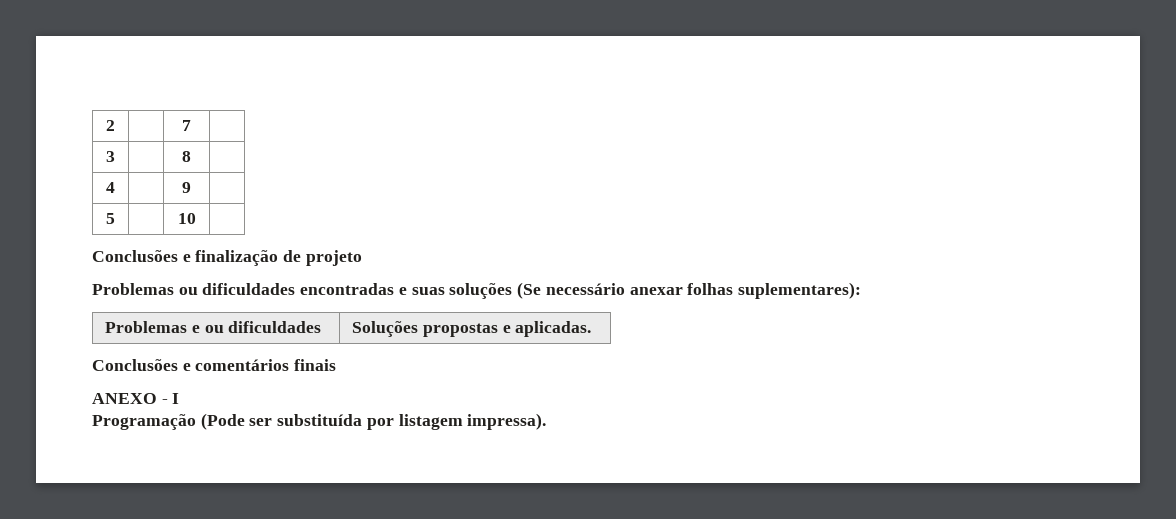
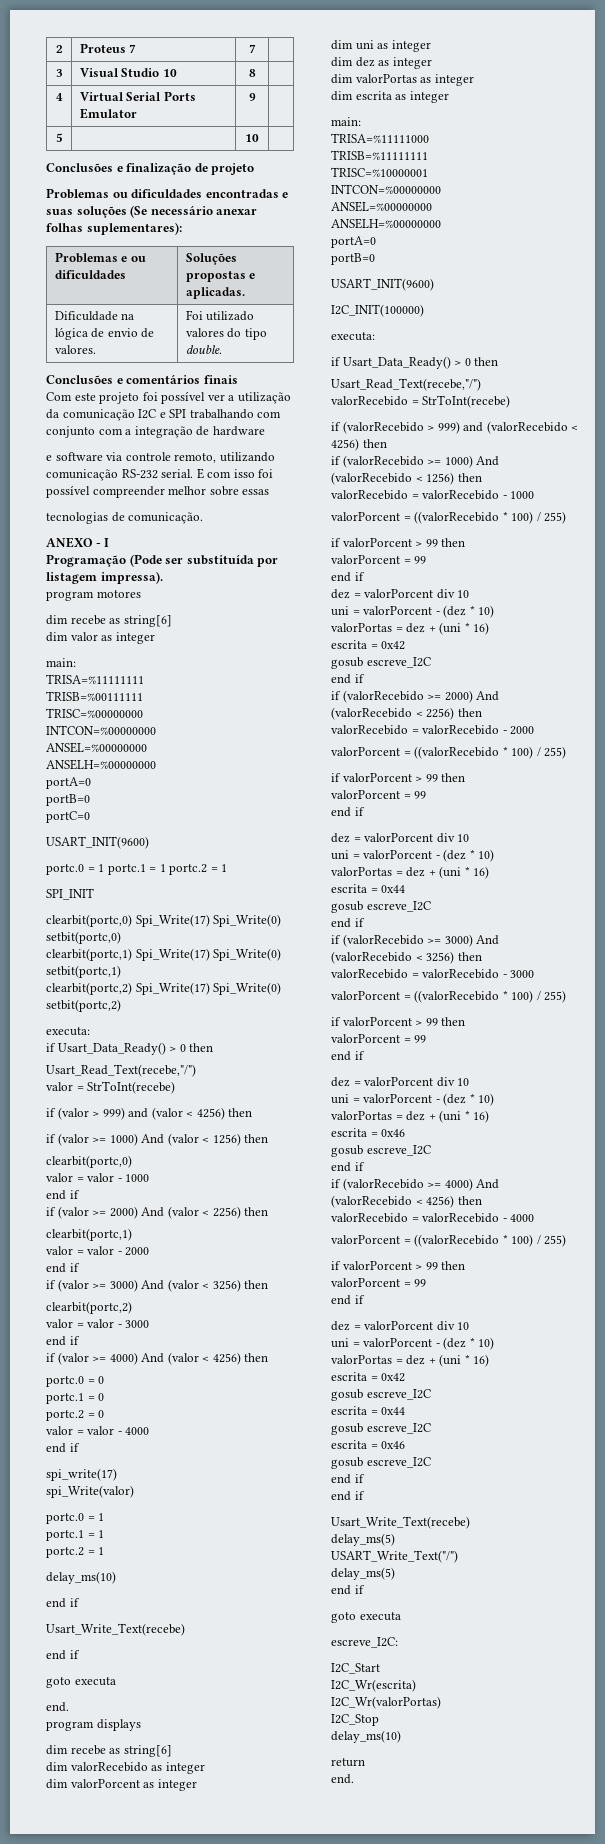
- 2 | | 7 |
+ 2 | Proteus 7 | 7 |
- 3 | | 8 |
+ 3 | Visual Studio 10 | 8 |
- 4 | | 9 |
+ 4 | Virtual Serial Ports Emulator | 9 |
+ Dificuldade na lógica de envio de valores. | Foi utilizado valores do tipo double.
  Conclusões e comentários finais
+ Com este projeto foi possível ver a utilização da comunicação I2C e SPI trabalhando com conjunto com a integração de hardware
+ e software via controle remoto, utilizando comunicação RS-232 serial. E com isso foi possível compreender melhor sobre essas
+ tecnologias de comunicação.
+ program motores
+ dim recebe as string[6]
+ dim valor as integer
+ main:
+ TRISA=%11111111
+ TRISB=%00111111
+ TRISC=%00000000
+ INTCON=%00000000
+ ANSEL=%00000000
+ ANSELH=%00000000
+ portA=0
+ portB=0
+ portC=0
+ USART_INIT(9600)
+ portc.0 = 1 portc.1 = 1 portc.2 = 1
+ SPI_INIT
+ clearbit(portc,0) Spi_Write(17) Spi_Write(0) setbit(portc,0)
+ clearbit(portc,1) Spi_Write(17) Spi_Write(0) setbit(portc,1)
+ clearbit(portc,2) Spi_Write(17) Spi_Write(0) setbit(portc,2)
+ executa:
+ if Usart_Data_Ready() > 0 then
+ Usart_Read_Text(recebe,"/")
+ valor = StrToInt(recebe)
+ if (valor > 999) and (valor < 4256) then
+ if (valor >= 1000) And (valor < 1256) then
+ clearbit(portc,0)
+ valor = valor - 1000
+ end if
+ if (valor >= 2000) And (valor < 2256) then
+ clearbit(portc,1)
+ valor = valor - 2000
+ end if
+ if (valor >= 3000) And (valor < 3256) then
+ clearbit(portc,2)
+ valor = valor - 3000
+ end if
+ if (valor >= 4000) And (valor < 4256) then
+ portc.0 = 0
+ portc.1 = 0
+ portc.2 = 0
+ valor = valor - 4000
+ end if
+ spi_write(17)
+ spi_Write(valor)
+ portc.0 = 1
+ portc.1 = 1
+ portc.2 = 1
+ delay_ms(10)
+ end if
+ Usart_Write_Text(recebe)
+ end if
+ goto executa
+ end.
+ program displays
+ dim recebe as string[6]
+ dim valorRecebido as integer
+ dim valorPorcent as integer
+ dim uni as integer
+ dim dez as integer
+ dim valorPortas as integer
+ dim escrita as integer
+ main:
+ TRISA=%11111000
+ TRISB=%11111111
+ TRISC=%10000001
+ INTCON=%00000000
+ ANSEL=%00000000
+ ANSELH=%00000000
+ portA=0
+ portB=0
+ USART_INIT(9600)
+ I2C_INIT(100000)
+ executa:
+ if Usart_Data_Ready() > 0 then
+ Usart_Read_Text(recebe,"/")
+ valorRecebido = StrToInt(recebe)
+ if (valorRecebido > 999) and (valorRecebido < 4256) then
+ if (valorRecebido >= 1000) And (valorRecebido < 1256) then
+ valorRecebido = valorRecebido - 1000
+ valorPorcent = ((valorRecebido * 100) / 255)
+ if valorPorcent > 99 then
+ valorPorcent = 99
+ end if
+ dez = valorPorcent div 10
+ uni = valorPorcent - (dez * 10)
+ valorPortas = dez + (uni * 16)
+ escrita = 0x42
+ gosub escreve_I2C
+ end if
+ if (valorRecebido >= 2000) And (valorRecebido < 2256) then
+ valorRecebido = valorRecebido - 2000
+ valorPorcent = ((valorRecebido * 100) / 255)
+ if valorPorcent > 99 then
+ valorPorcent = 99
+ end if
+ dez = valorPorcent div 10
+ uni = valorPorcent - (dez * 10)
+ valorPortas = dez + (uni * 16)
+ escrita = 0x44
+ gosub escreve_I2C
+ end if
+ if (valorRecebido >= 3000) And (valorRecebido < 3256) then
+ valorRecebido = valorRecebido - 3000
+ valorPorcent = ((valorRecebido * 100) / 255)
+ if valorPorcent > 99 then
+ valorPorcent = 99
+ end if
+ dez = valorPorcent div 10
+ uni = valorPorcent - (dez * 10)
+ valorPortas = dez + (uni * 16)
+ escrita = 0x46
+ gosub escreve_I2C
+ end if
+ if (valorRecebido >= 4000) And (valorRecebido < 4256) then
+ valorRecebido = valorRecebido - 4000
+ valorPorcent = ((valorRecebido * 100) / 255)
+ if valorPorcent > 99 then
+ valorPorcent = 99
+ end if
+ dez = valorPorcent div 10
+ uni = valorPorcent - (dez * 10)
+ valorPortas = dez + (uni * 16)
+ escrita = 0x42
+ gosub escreve_I2C
+ escrita = 0x44
+ gosub escreve_I2C
+ escrita = 0x46
+ gosub escreve_I2C
+ end if
+ end if
+ Usart_Write_Text(recebe)
+ delay_ms(5)
+ USART_Write_Text("/")
+ delay_ms(5)
+ end if
+ goto executa
+ escreve_I2C:
+ I2C_Start
+ I2C_Wr(escrita)
+ I2C_Wr(valorPortas)
+ I2C_Stop
+ delay_ms(10)
+ return
+ end.

